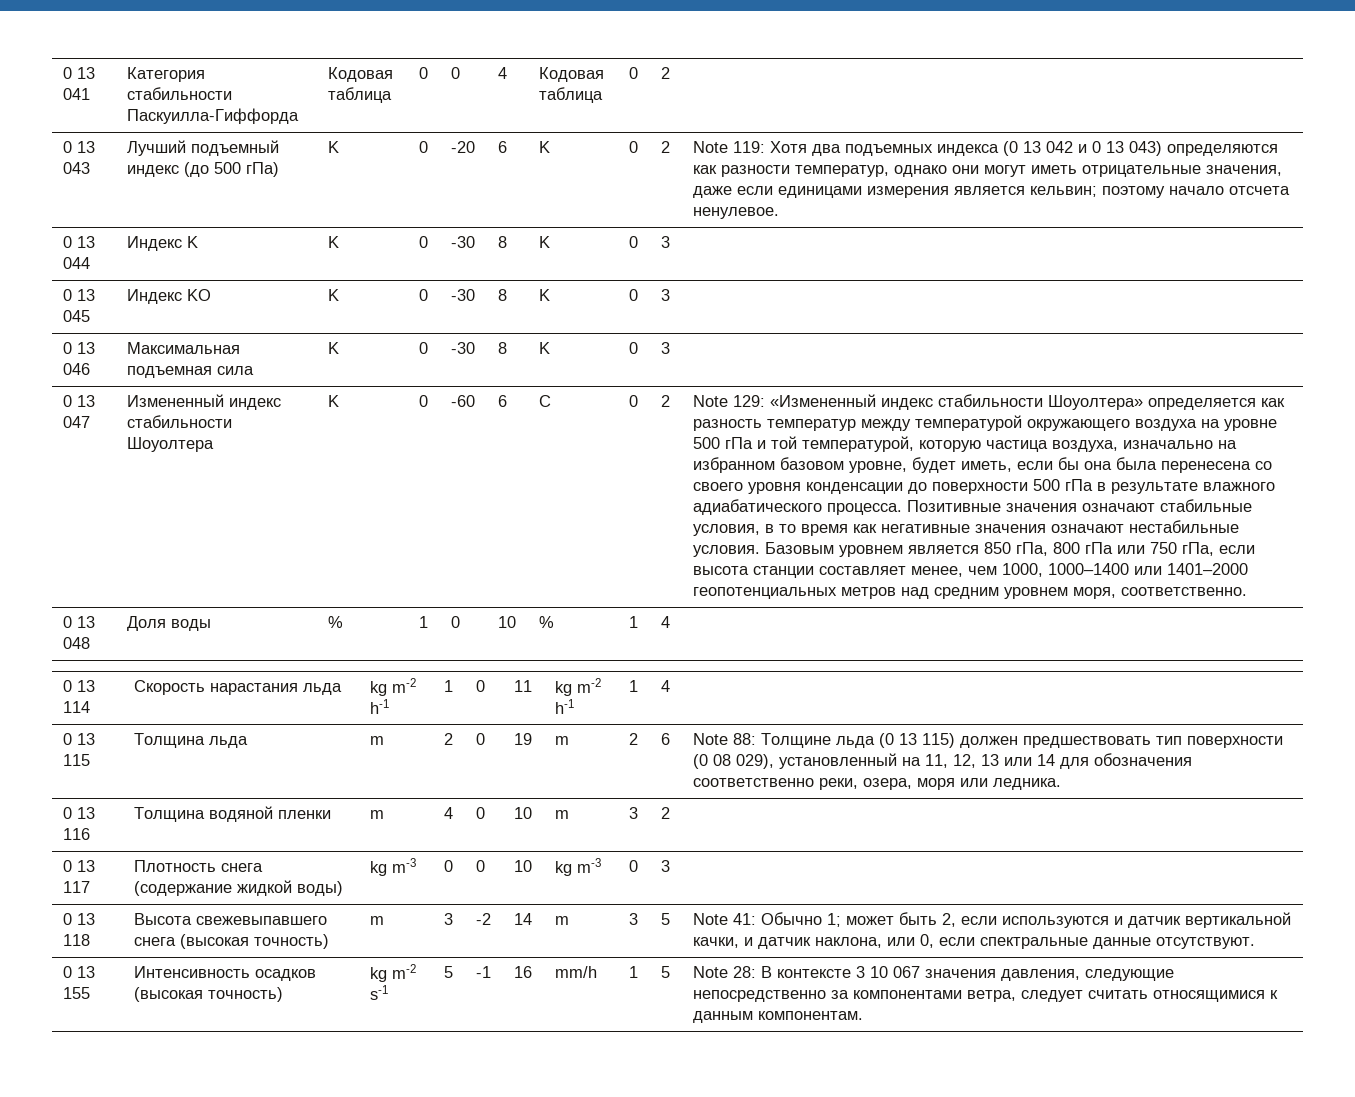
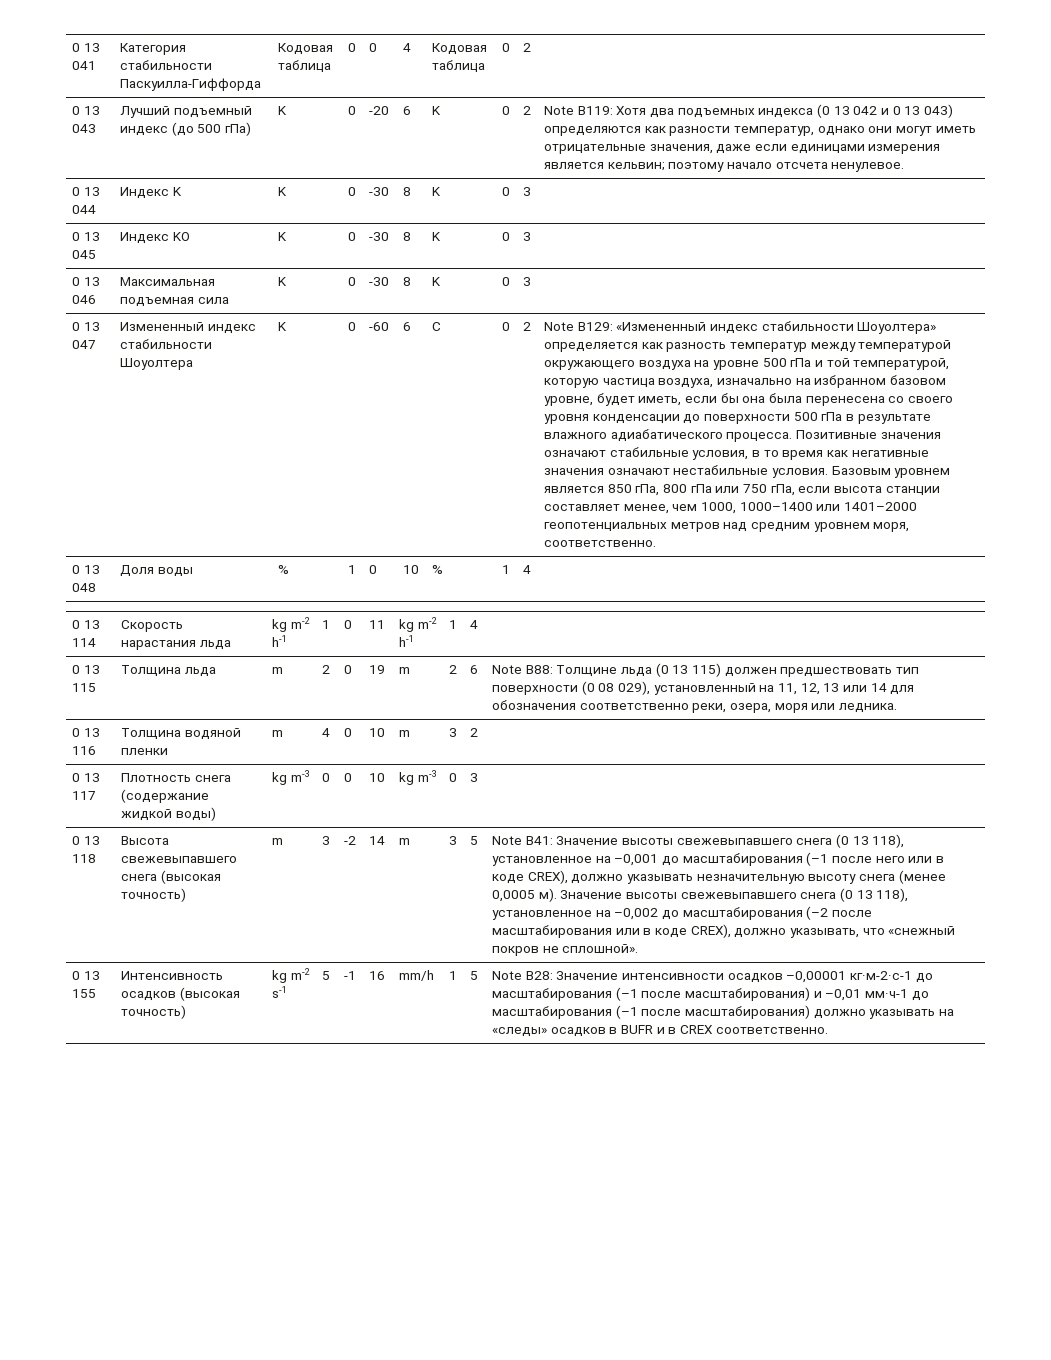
- Note 119: Хотя два подъемных индекса (0 13 042 и 0 13 043) определяются как разности температур, однако они могут иметь отрицательные значения, даже если единицами измерения является кельвин; поэтому начало отсчета ненулевое.
+ Note B119: Хотя два подъемных индекса (0 13 042 и 0 13 043) определяются как разности температур, однако они могут иметь отрицательные значения, даже если единицами измерения является кельвин; поэтому начало отсчета ненулевое.
- Note 129: «Измененный индекс стабильности Шоуолтера» определяется как разность температур между температурой окружающего воздуха на уровне 500 гПа и той температурой, которую частица воздуха, изначально на избранном базовом уровне, будет иметь, если бы она была перенесена со своего уровня конденсации до поверхности 500 гПа в результате влажного адиабатического процесса.
+ Note B129: «Измененный индекс стабильности Шоуолтера» определяется как разность температур между температурой окружающего воздуха на уровне 500 гПа и той температурой, которую частица воздуха, изначально на избранном базовом уровне, будет иметь, если бы она была перенесена со своего уровня конденсации до поверхности 500 гПа в результате влажного адиабатического процесса.
- Note 88: Толщине льда (0 13 115) должен предшествовать тип поверхности (0 08 029), установленный на 11, 12, 13 или 14 для обозначения соответственно реки, озера, моря или ледника.
+ Note B88: Толщине льда (0 13 115) должен предшествовать тип поверхности (0 08 029), установленный на 11, 12, 13 или 14 для обозначения соответственно реки, озера, моря или ледника.
- Note 41: Обычно 1; может быть 2, если используются и датчик вертикальной качки, и датчик наклона, или 0, если спектральные данные отсутствуют.
+ Note B41: Значение высоты свежевыпавшего снега (0 13 118), установленное на –0,001 до масштабирования (–1 после него или в коде CREX), должно указывать незначительную высоту снега (менее 0,0005 м). Значение высоты свежевыпавшего снега (0 13 118), установленное на –0,002 до масштабирования (–2 после масштабирования или в коде CREX), должно указывать, что «снежный покров не сплошной».
- Note 28: В контексте 3 10 067 значения давления, следующие непосредственно за компонентами ветра, следует считать относящимися к данным компонентам.
+ Note B28: Значение интенсивности осадков –0,00001 кг·м-2·с-1 до масштабирования (–1 после масштабирования) и –0,01 мм·ч-1 до масштабирования (–1 после масштабирования) должно указывать на «следы» осадков в BUFR и в CREX соответственно.

